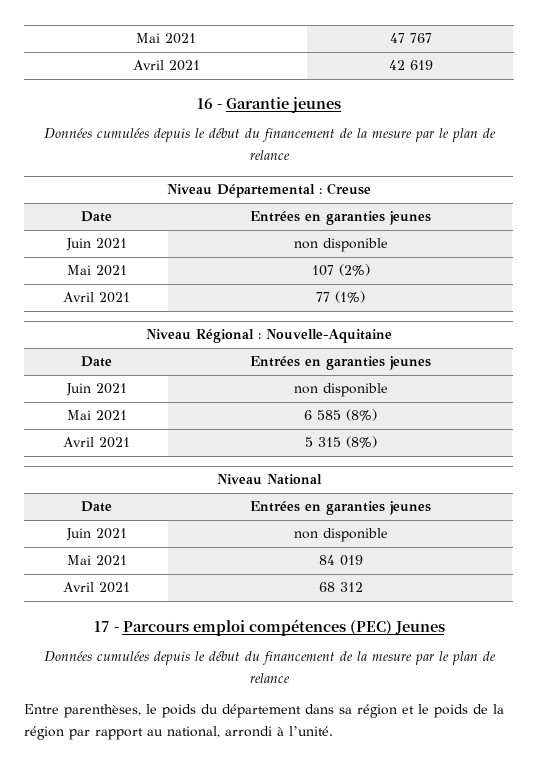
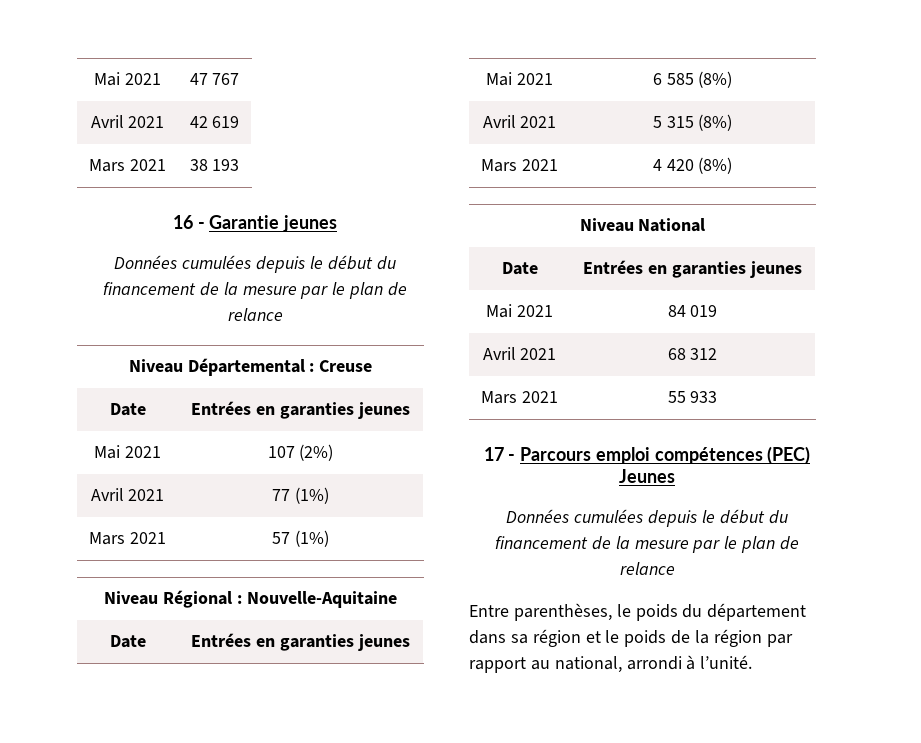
+ Mars 2021 | 38 193
  Niveau Départemental : Creuse
  Date | Entrées en garanties jeunes
- Juin 2021 | non disponible
+ Mars 2021 | 57 (1%)
  Niveau Régional : Nouvelle-Aquitaine
  Date | Entrées en garanties jeunes
- Juin 2021 | non disponible
+ Mars 2021 | 4 420 (8%)
  Niveau National
  Date | Entrées en garanties jeunes
- Juin 2021 | non disponible
+ Mars 2021 | 55 933

